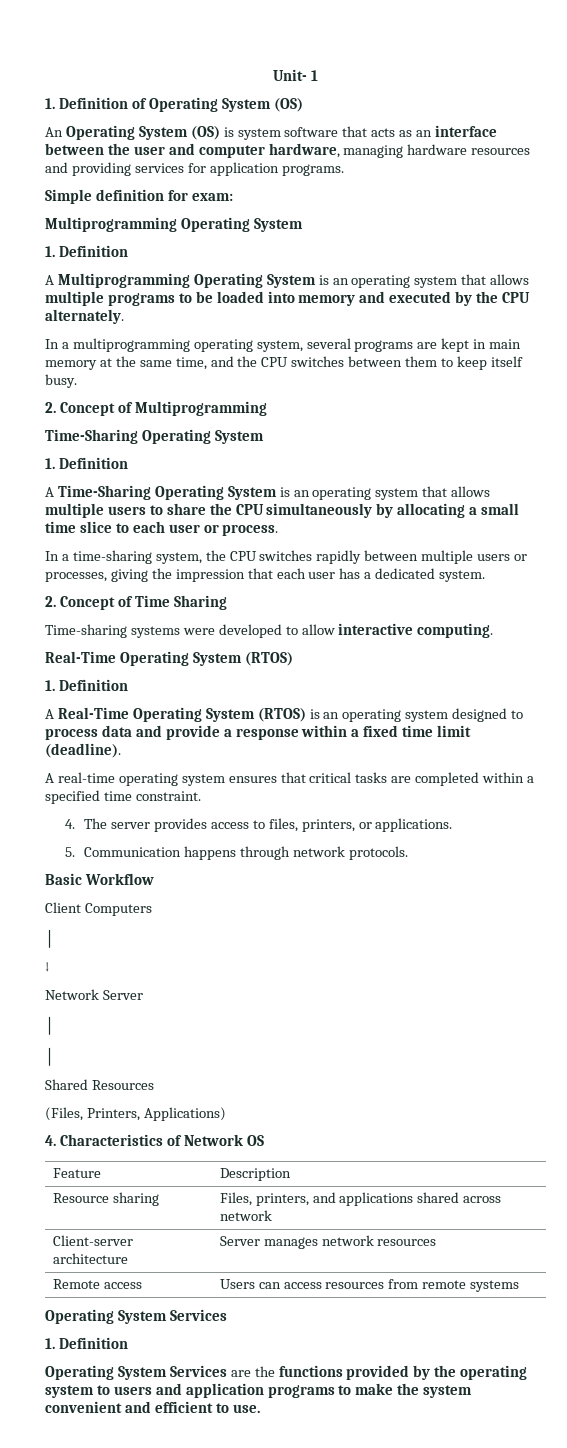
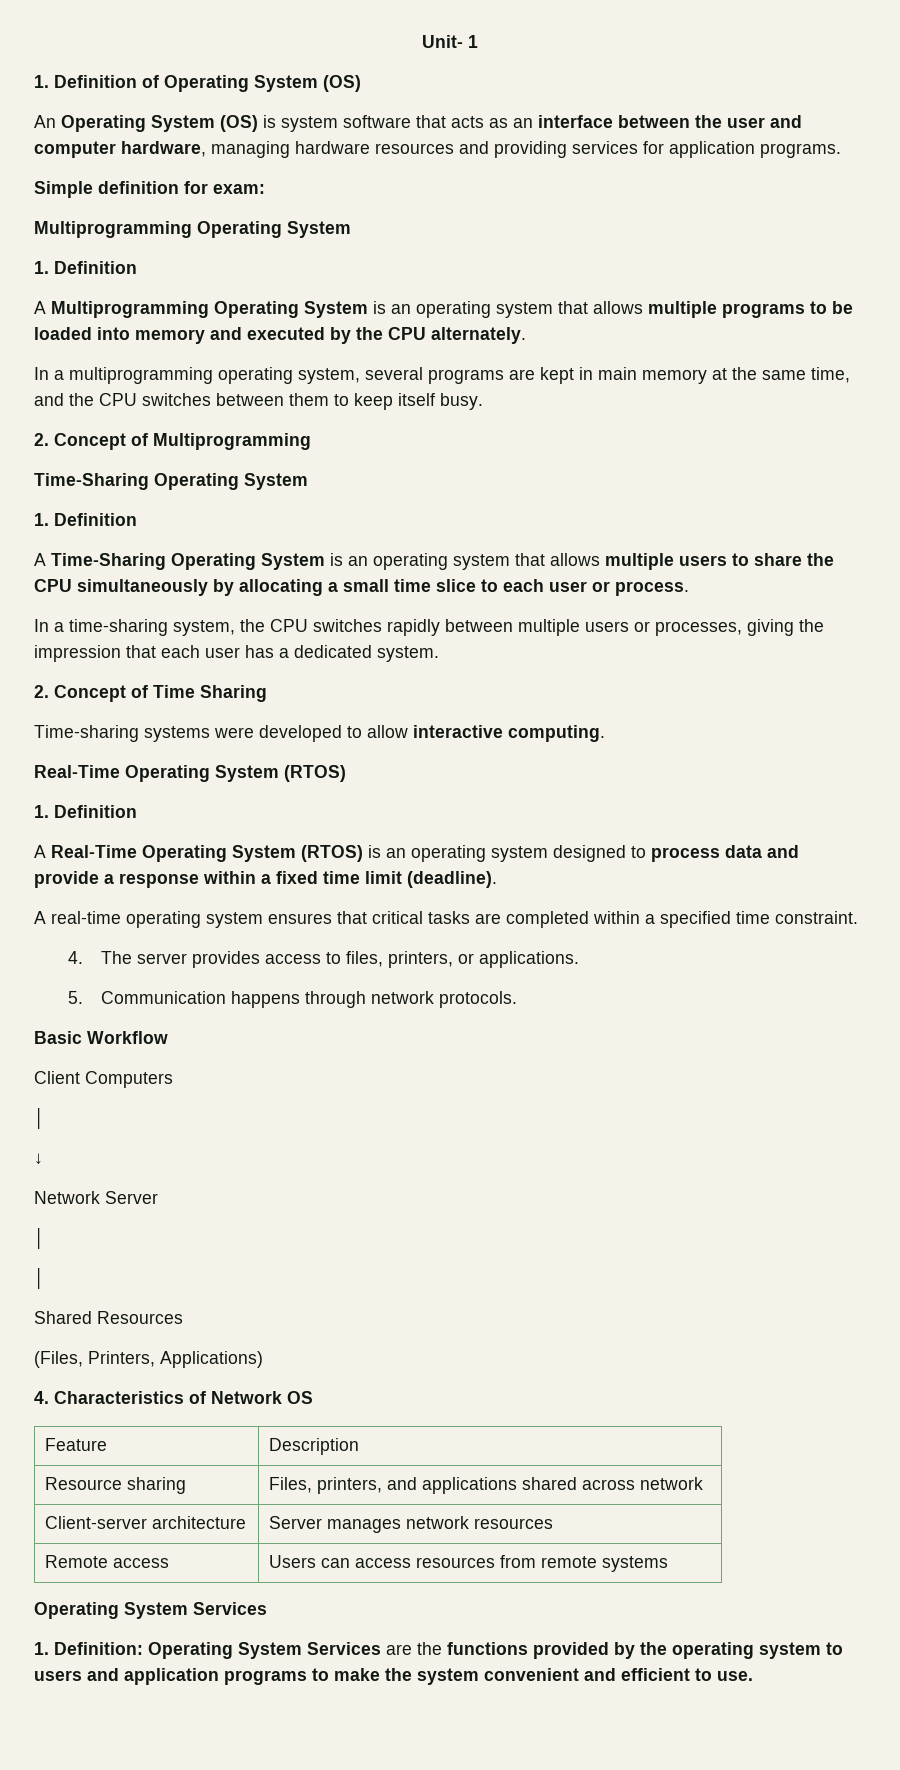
  Remote access | Users can access resources from remote systems
  Operating System Services
- 1. Definition
- Operating System Services are the functions provided by the operating system to users and application programs to make the system convenient and efficient to use.
+ 1. Definition: Operating System Services are the functions provided by the operating system to users and application programs to make the system convenient and efficient to use.

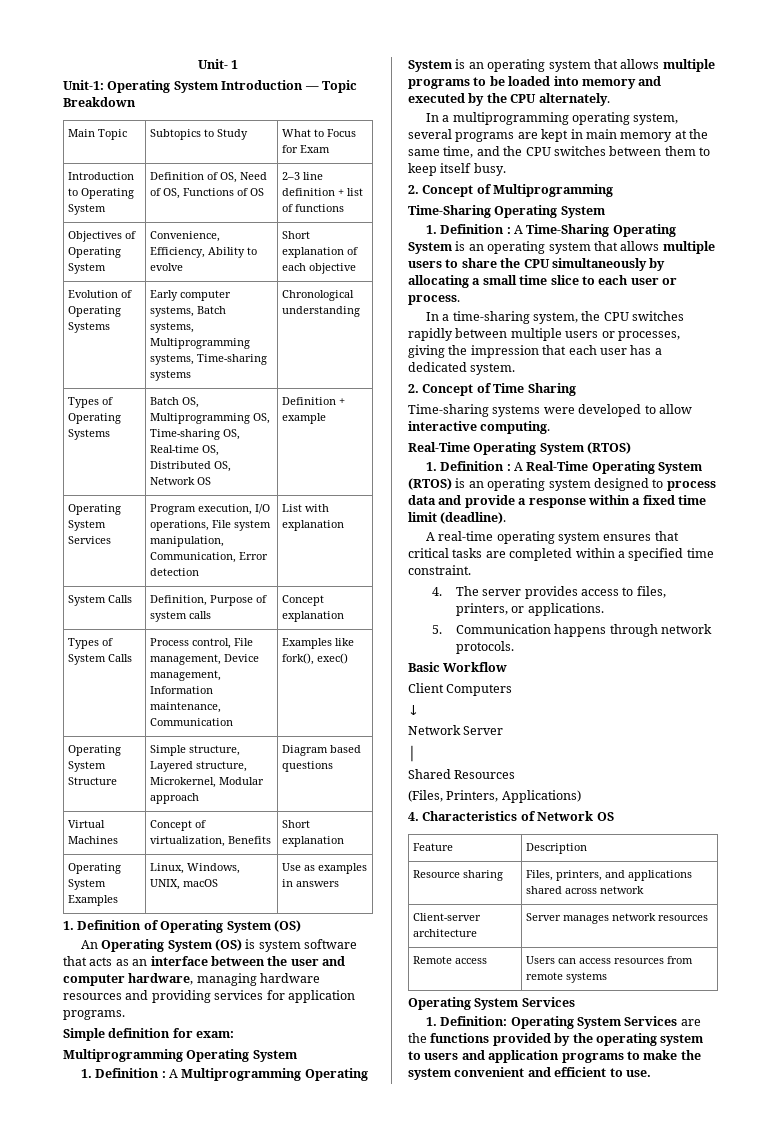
+ Unit-1: Operating System Introduction — Topic Breakdown
+ Main Topic | Subtopics to Study | What to Focus for Exam
+ Introduction to Operating System | Definition of OS, Need of OS, Functions of OS | 2–3 line definition + list of functions
+ Objectives of Operating System | Convenience, Efficiency, Ability to evolve | Short explanation of each objective
+ Evolution of Operating Systems | Early computer systems, Batch systems, Multiprogramming systems, Time-sharing systems | Chronological understanding
+ Types of Operating Systems | Batch OS, Multiprogramming OS, Time-sharing OS, Real-time OS, Distributed OS, Network OS | Definition + example
+ Operating System Services | Program execution, I/O operations, File system manipulation, Communication, Error detection | List with explanation
+ System Calls | Definition, Purpose of system calls | Concept explanation
+ Types of System Calls | Process control, File management, Device management, Information maintenance, Communication | Examples like fork(), exec()
+ Operating System Structure | Simple structure, Layered structure, Microkernel, Modular approach | Diagram based questions
+ Virtual Machines | Concept of virtualization, Benefits | Short explanation
+ Operating System Examples | Linux, Windows, UNIX, macOS | Use as examples in answers
  Simple definition for exam:
  Multiprogramming Operating System
- 1. Definition
- A Multiprogramming Operating System is an operating system that allows multiple programs to be loaded into memory and executed by the CPU alternately.
+ 1. Definition : A Multiprogramming Operating System is an operating system that allows multiple programs to be loaded into memory and executed by the CPU alternately.
  2. Concept of Multiprogramming
  Time-Sharing Operating System
- 1. Definition
- A Time-Sharing Operating System is an operating system that allows multiple users to share the CPU simultaneously by allocating a small time slice to each user or process.
+ 1. Definition : A Time-Sharing Operating System is an operating system that allows multiple users to share the CPU simultaneously by allocating a small time slice to each user or process.
  Time-sharing systems were developed to allow interactive computing.
  Real-Time Operating System (RTOS)
- 1. Definition
- A Real-Time Operating System (RTOS) is an operating system designed to process data and provide a response within a fixed time limit (deadline).
+ 1. Definition : A Real-Time Operating System (RTOS) is an operating system designed to process data and provide a response within a fixed time limit (deadline).
  Client Computers
- │
  Network Server
- │

